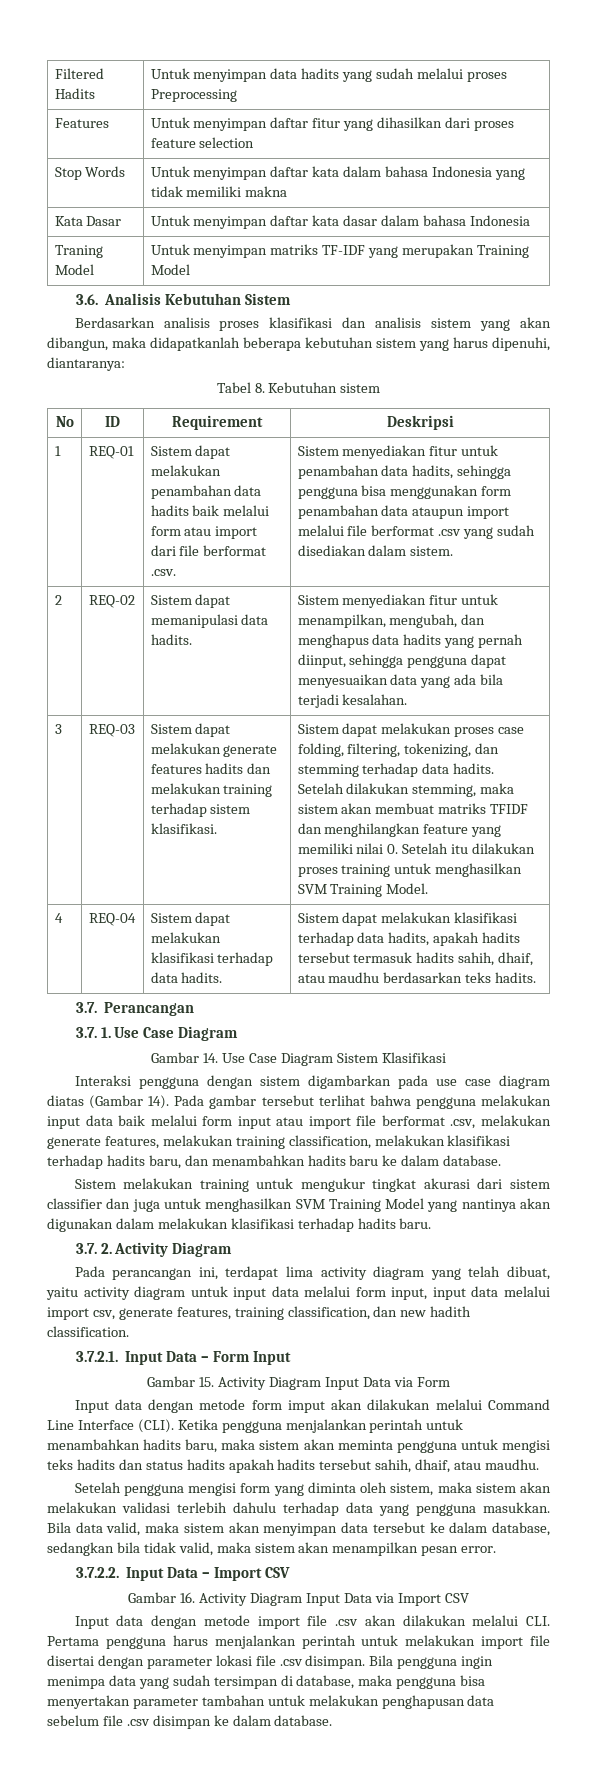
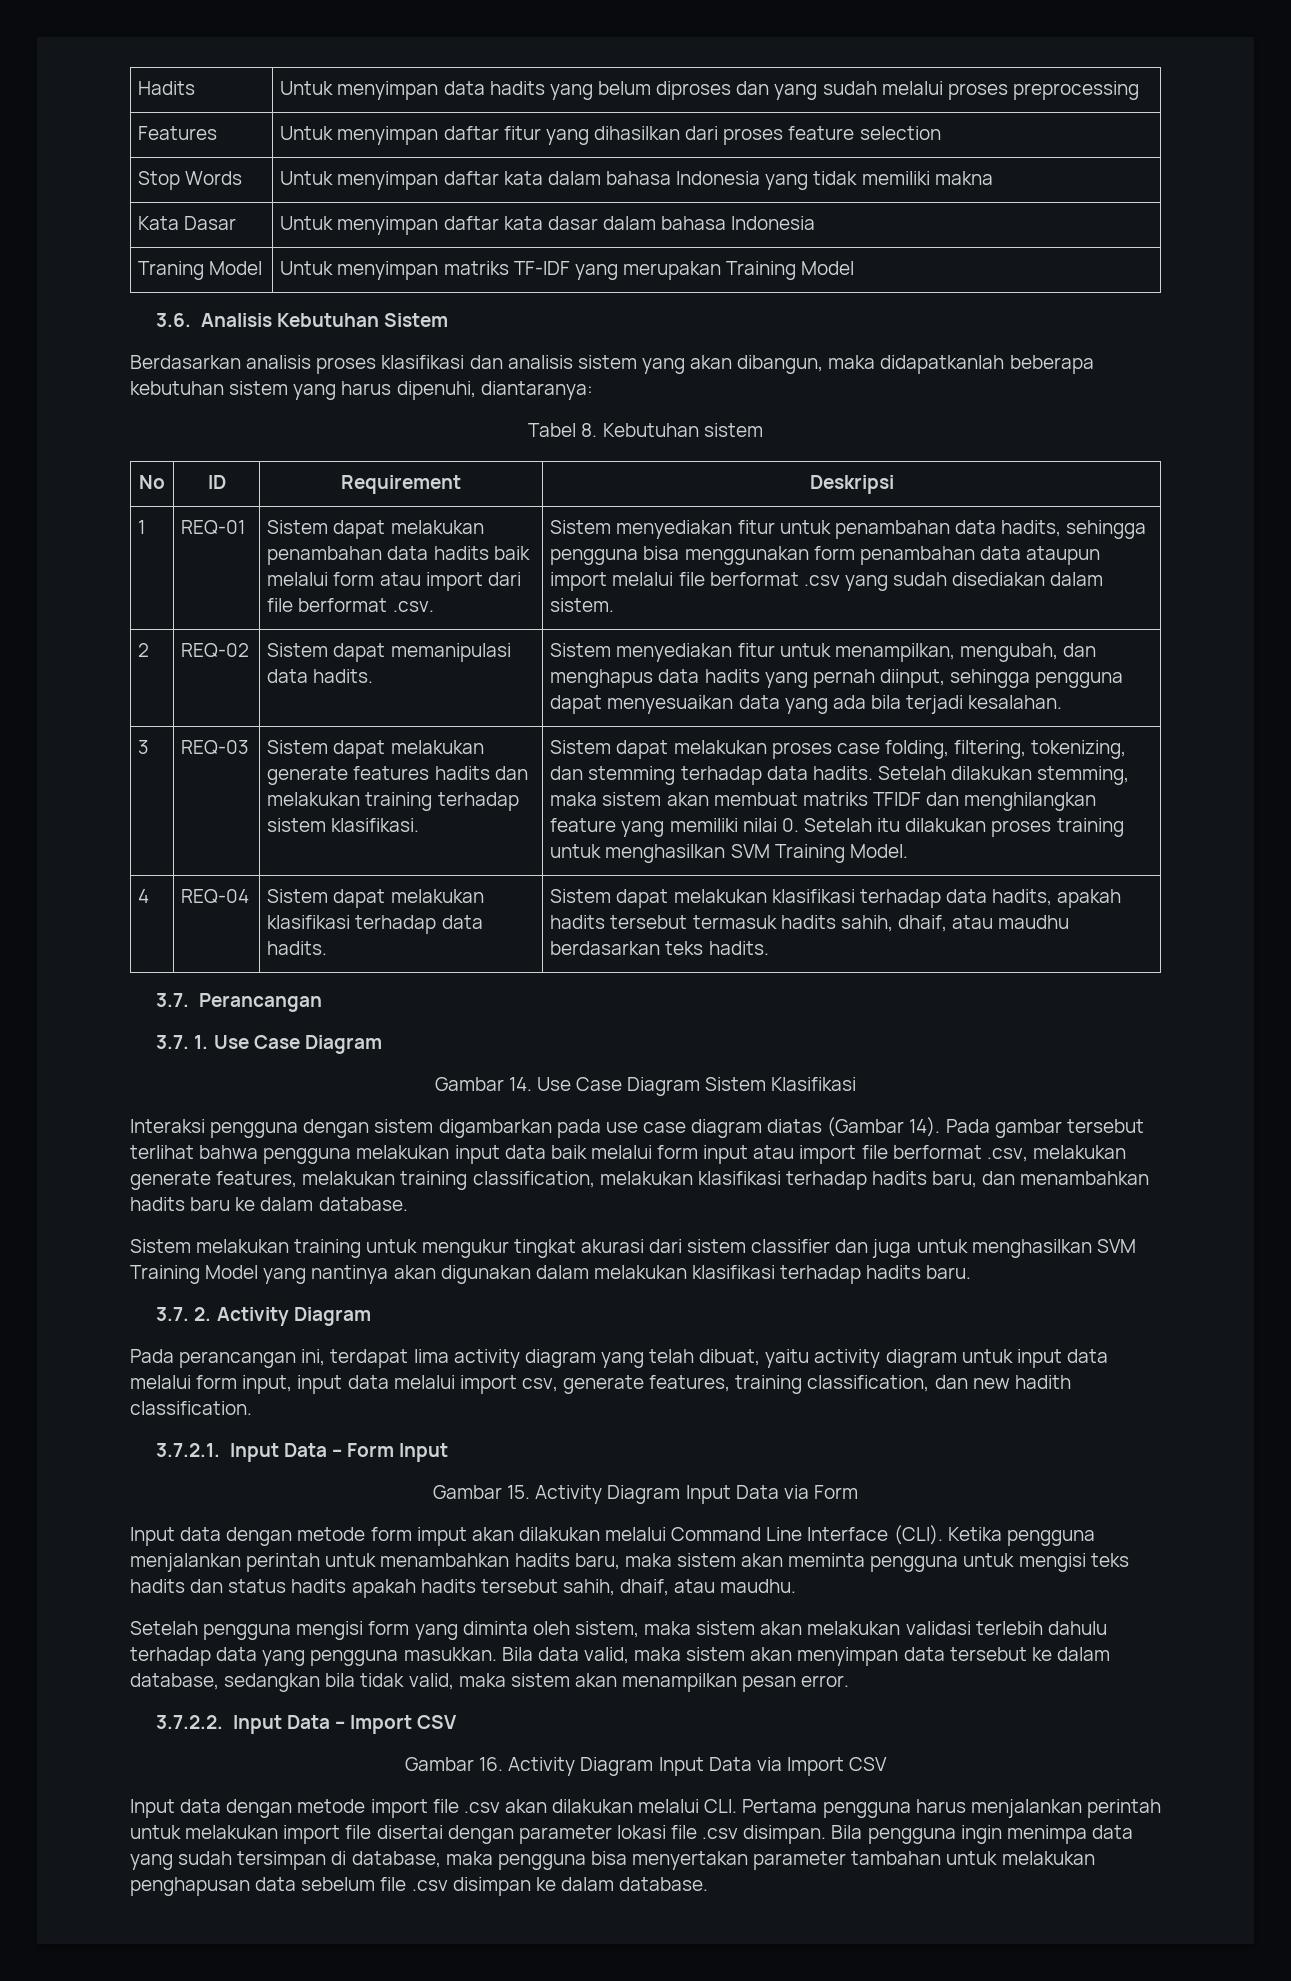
- Filtered Hadits | Untuk menyimpan data hadits yang sudah melalui proses Preprocessing
+ Hadits | Untuk menyimpan data hadits yang belum diproses dan yang sudah melalui proses preprocessing

